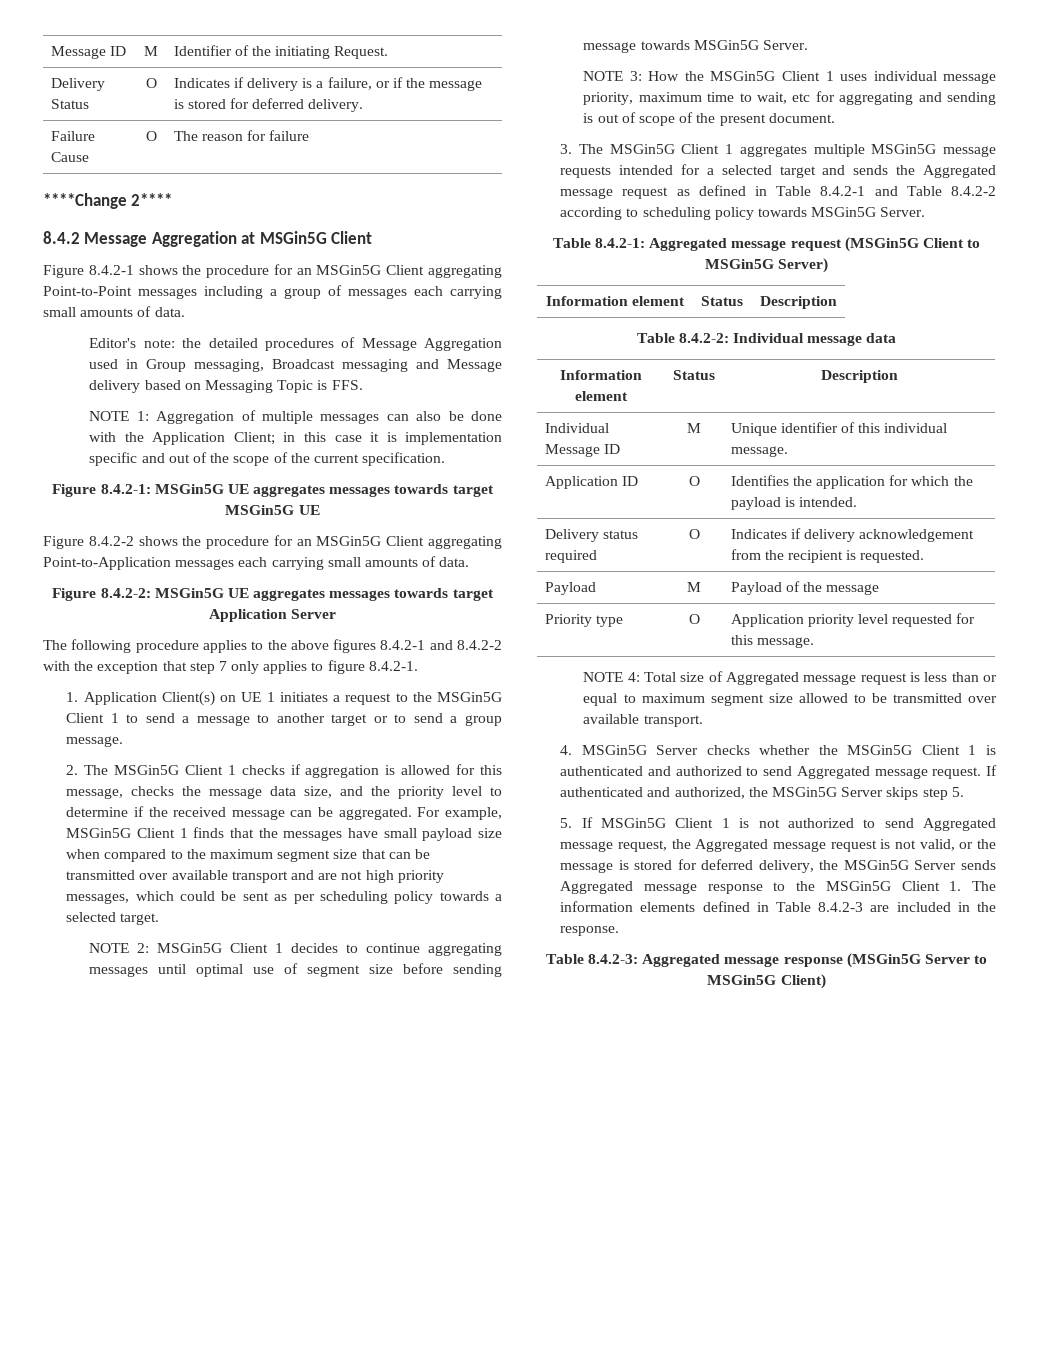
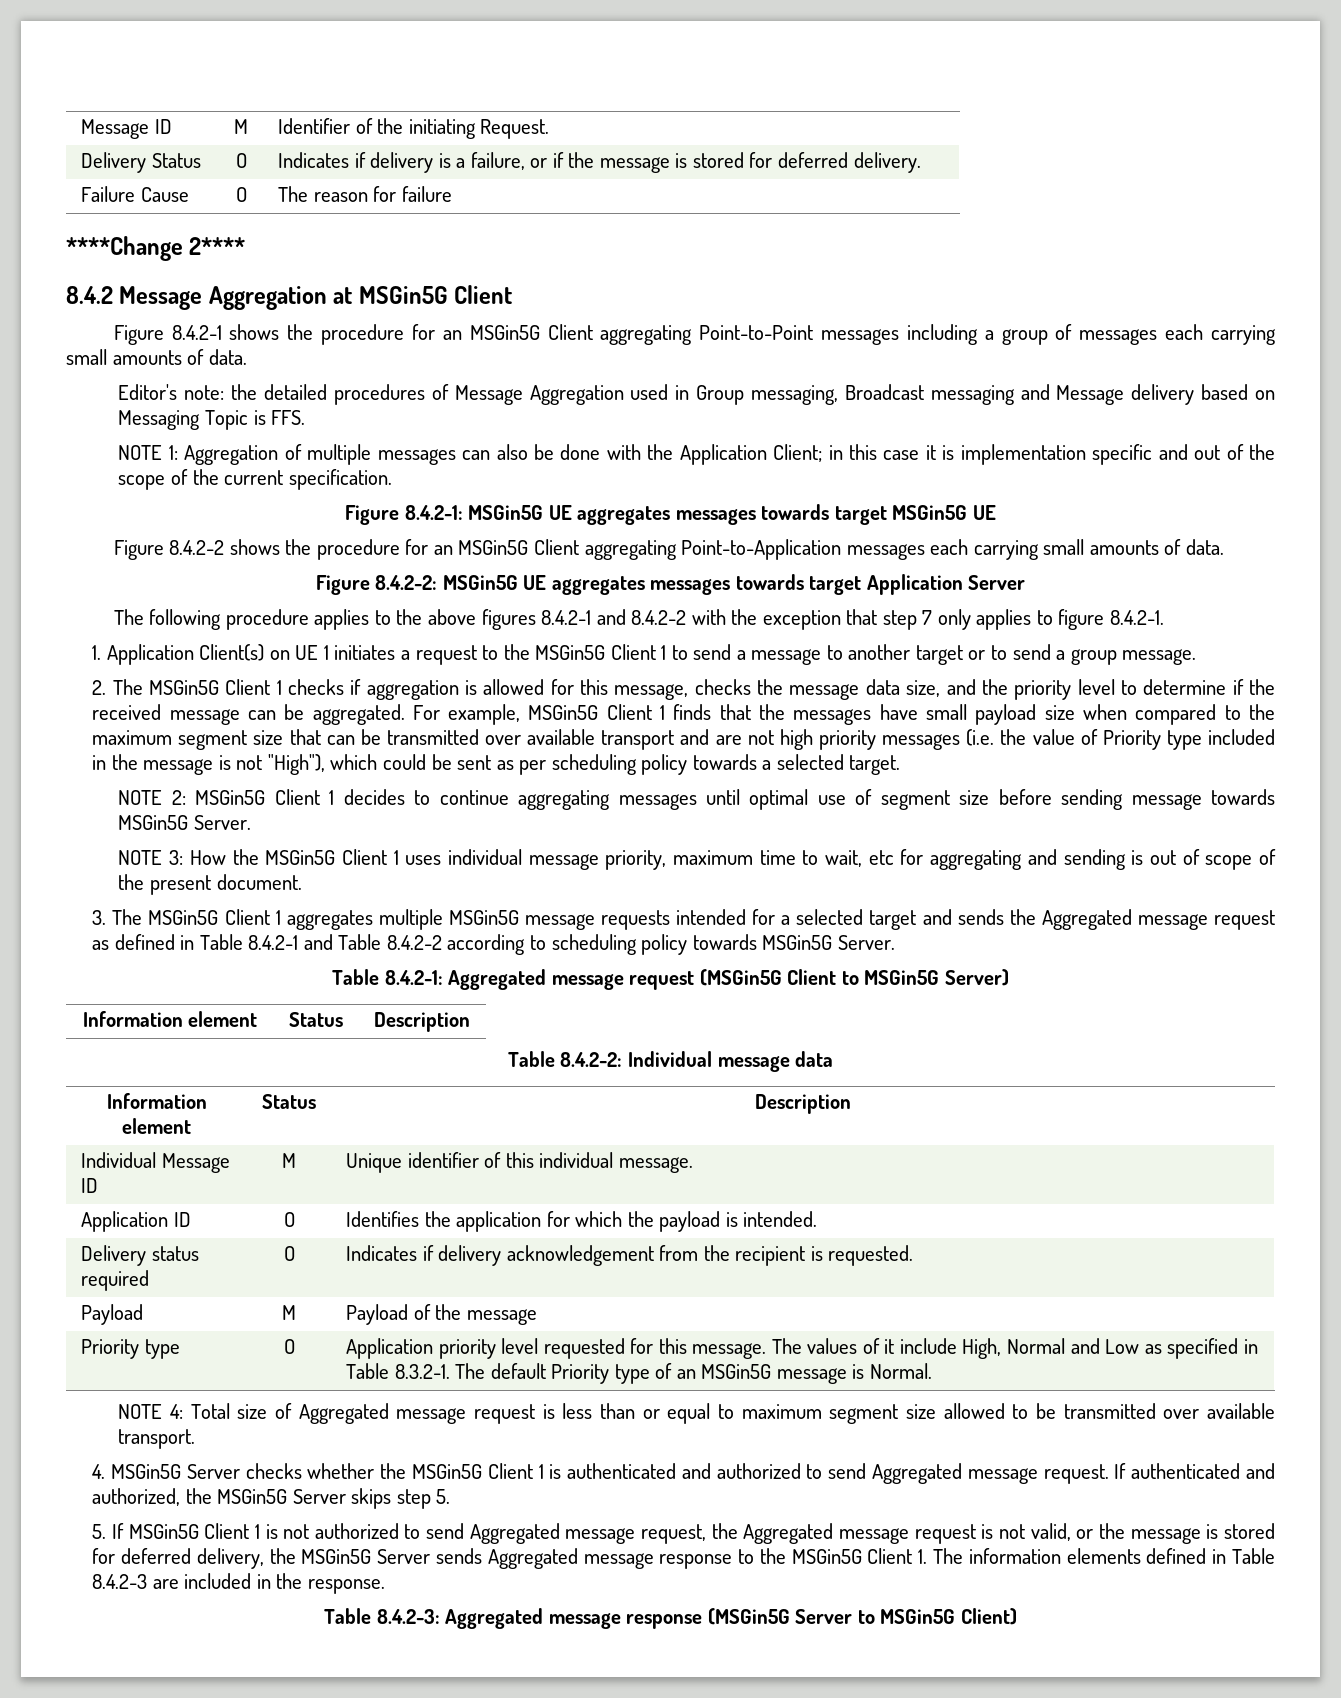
- For example, MSGin5G Client 1 finds that the messages have small payload size when compared to the maximum segment size that can be transmitted over available transport and are not high priority messages, which could be sent as per scheduling policy towards a selected target.
+ For example, MSGin5G Client 1 finds that the messages have small payload size when compared to the maximum segment size that can be transmitted over available transport and are not high priority messages (i.e. the value of Priority type included in the message is not "High"), which could be sent as per scheduling policy towards a selected target.
- Priority type | O | Application priority level requested for this message.
+ Priority type | O | Application priority level requested for this message. The values of it include High, Normal and Low as specified in Table 8.3.2-1. The default Priority type of an MSGin5G message is Normal.

